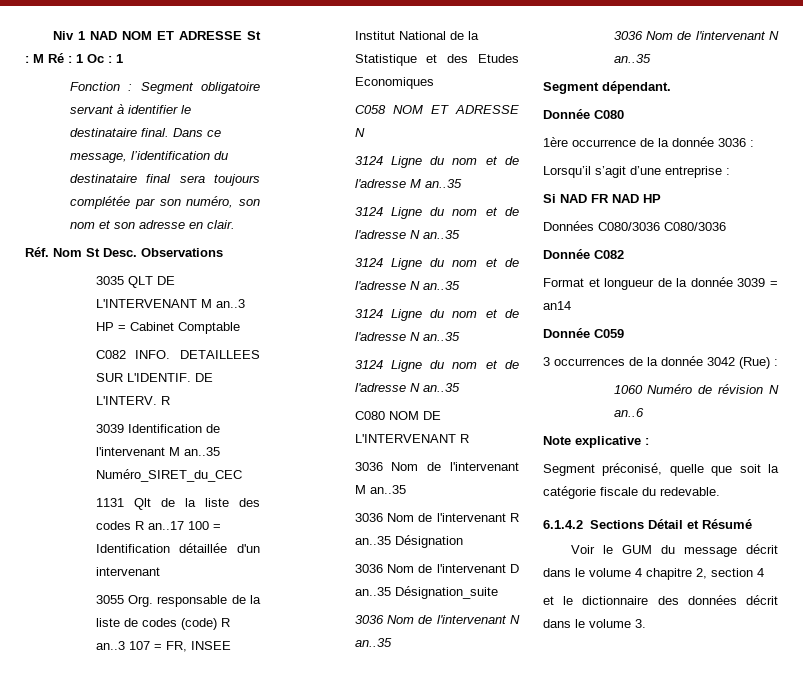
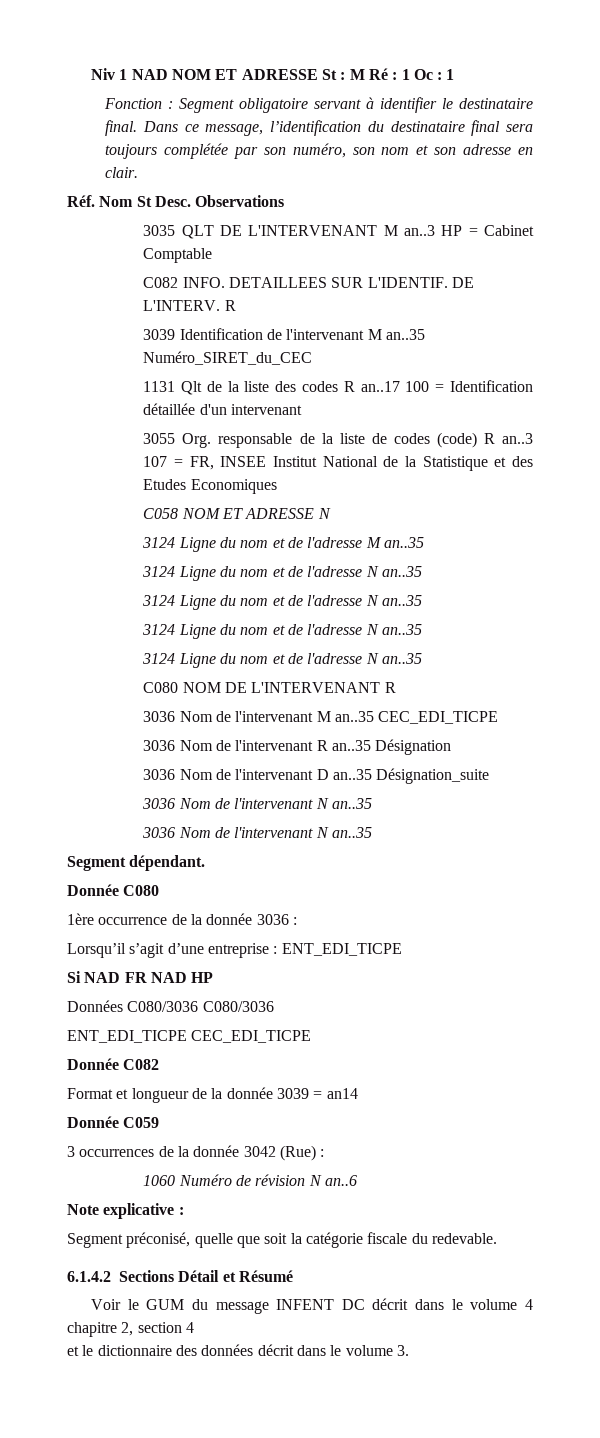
- 3036 Nom de l'intervenant M an..35
+ 3036 Nom de l'intervenant M an..35 CEC_EDI_TICPE
- Lorsqu’il s’agit d’une entreprise :
+ Lorsqu’il s’agit d’une entreprise : ENT_EDI_TICPE
+ ENT_EDI_TICPE CEC_EDI_TICPE
- Voir le GUM du message décrit dans le volume 4 chapitre 2, section 4
+ Voir le GUM du message INFENT DC décrit dans le volume 4 chapitre 2, section 4

